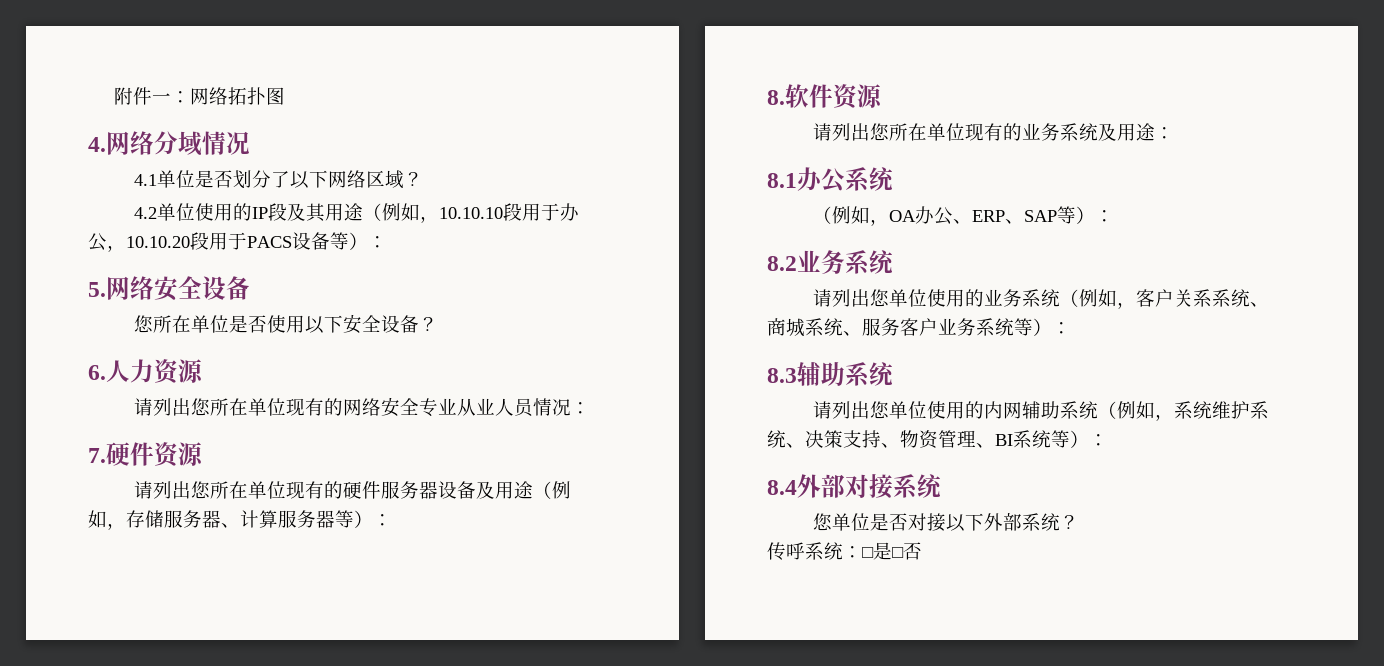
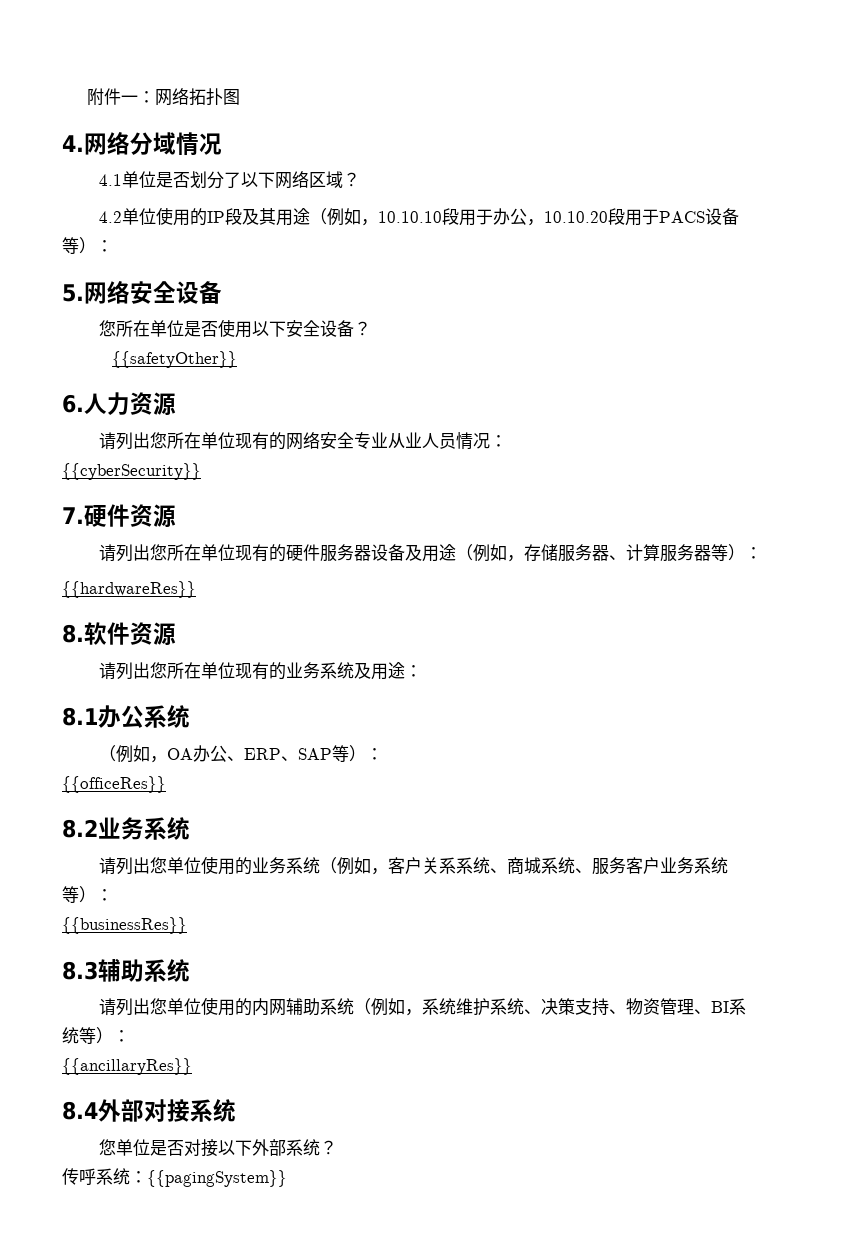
+ {{safetyOther}}
+ {{cyberSecurity}}
+ {{hardwareRes}}
+ {{officeRes}}
+ {{businessRes}}
+ {{ancillaryRes}}
- 传呼系统：□是□否
+ 传呼系统：{{pagingSystem}}

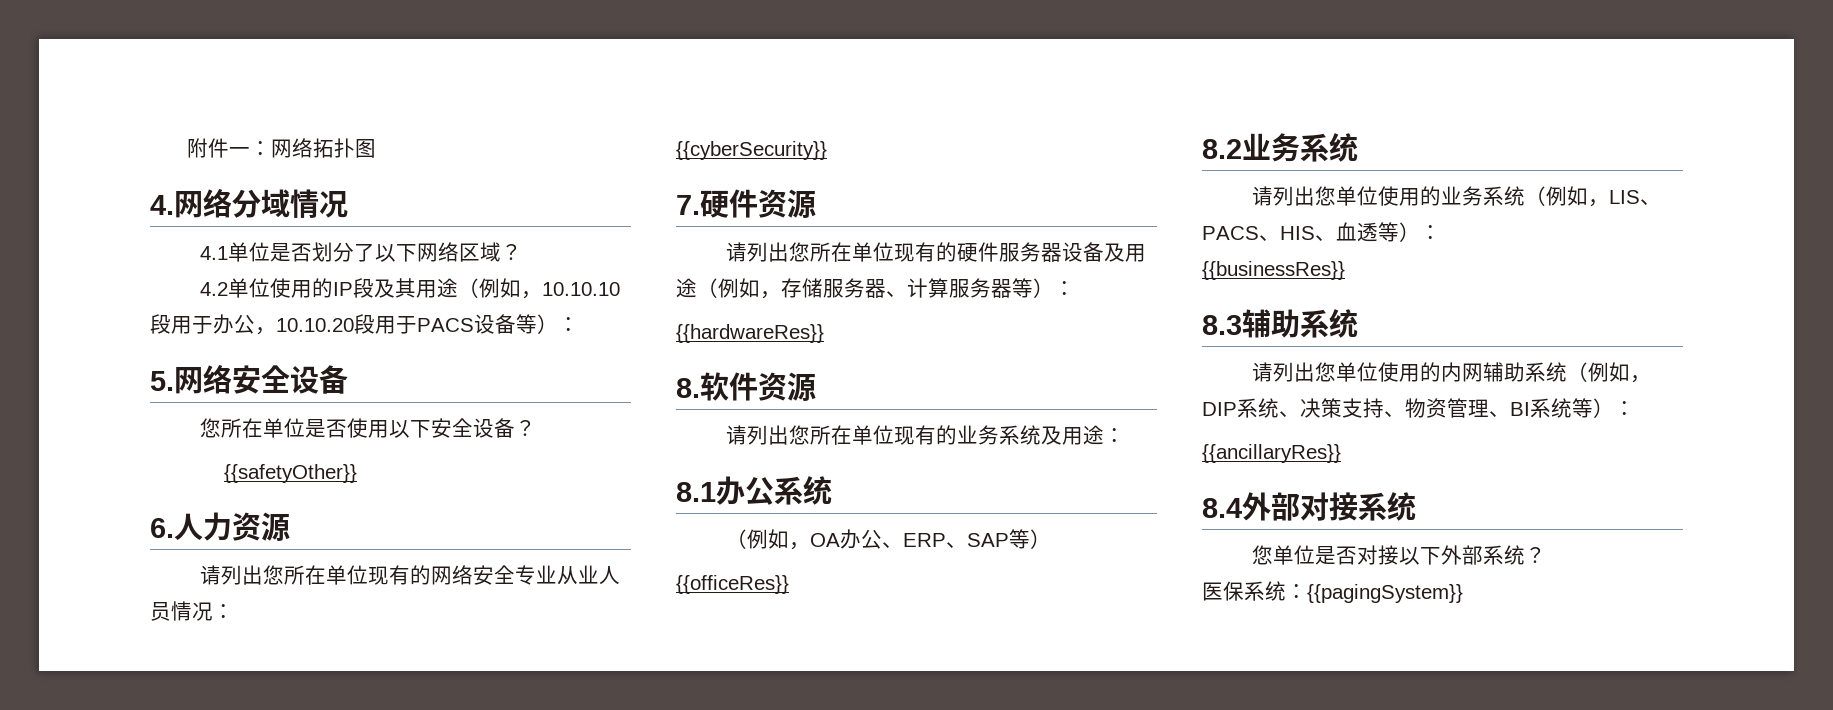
- （例如，OA办公、ERP、SAP等）：
+ （例如，OA办公、ERP、SAP等）
- 请列出您单位使用的业务系统（例如，客户关系系统、商城系统、服务客户业务系统等）：
+ 请列出您单位使用的业务系统（例如，LIS、PACS、HIS、血透等）：
- 请列出您单位使用的内网辅助系统（例如，系统维护系统、决策支持、物资管理、BI系统等）：
+ 请列出您单位使用的内网辅助系统（例如，DIP系统、决策支持、物资管理、BI系统等）：
- 传呼系统：{{pagingSystem}}
+ 医保系统：{{pagingSystem}}

